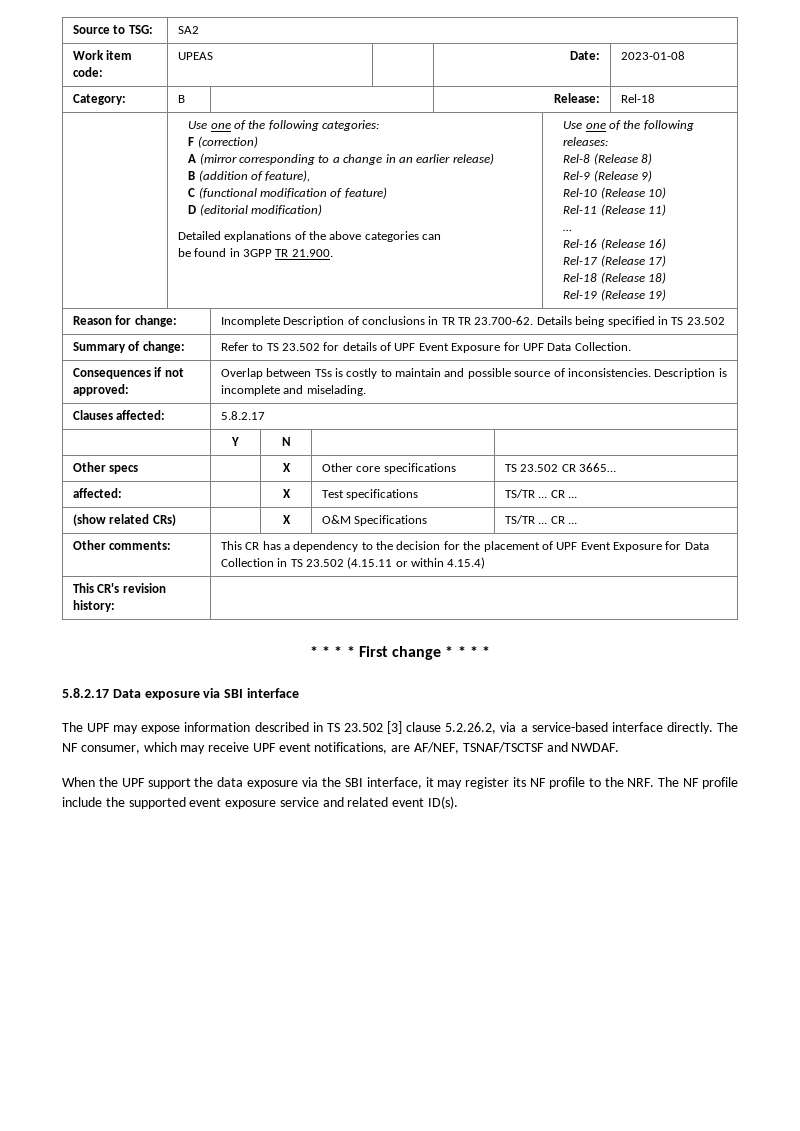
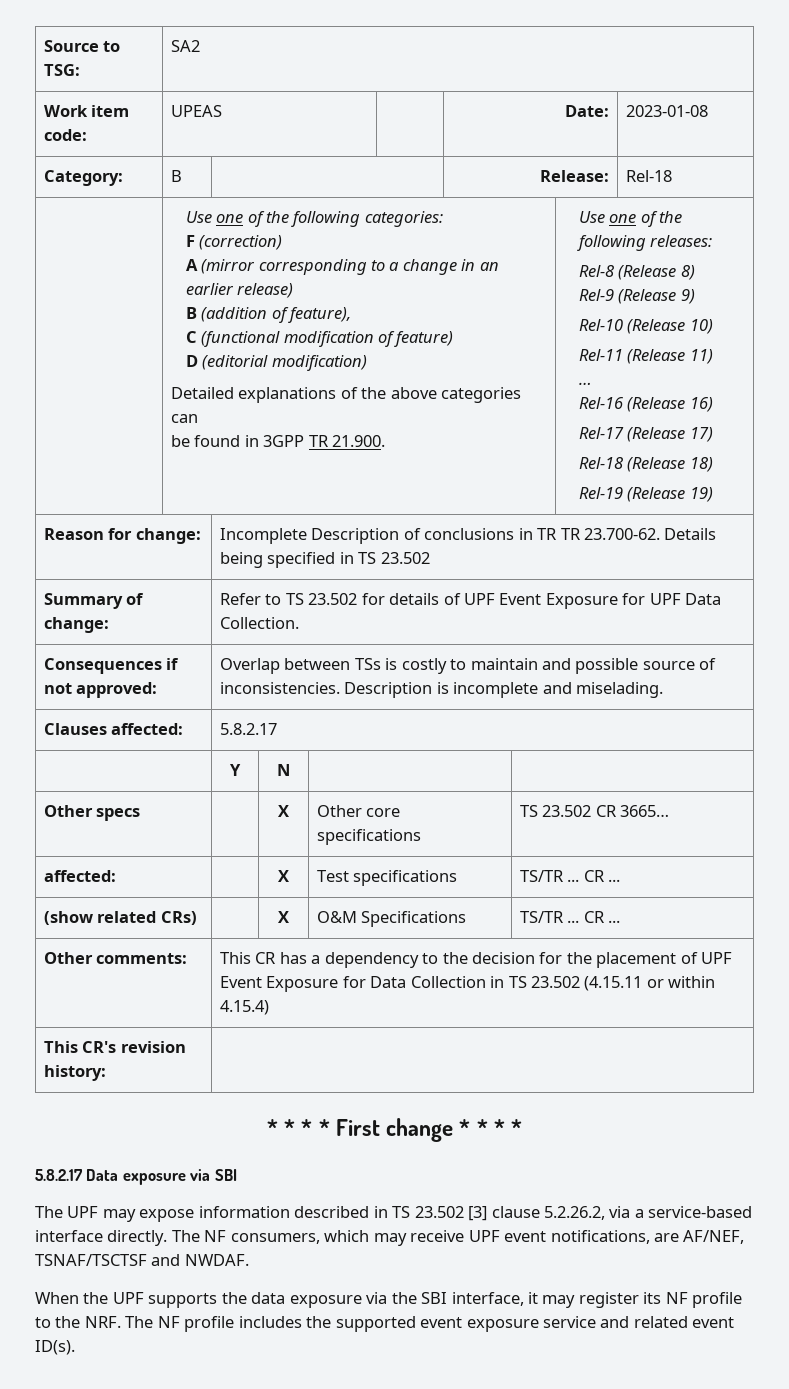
- 5.8.2.17 Data exposure via SBI interface
+ 5.8.2.17 Data exposure via SBI
- The NF consumer, which may receive UPF event notifications, are AF/NEF, TSNAF/TSCTSF and NWDAF.
+ The NF consumers, which may receive UPF event notifications, are AF/NEF, TSNAF/TSCTSF and NWDAF.
- When the UPF support the data exposure via the SBI interface, it may register its NF profile to the NRF. The NF profile include the supported event exposure service and related event ID(s).
+ When the UPF supports the data exposure via the SBI interface, it may register its NF profile to the NRF. The NF profile includes the supported event exposure service and related event ID(s).

